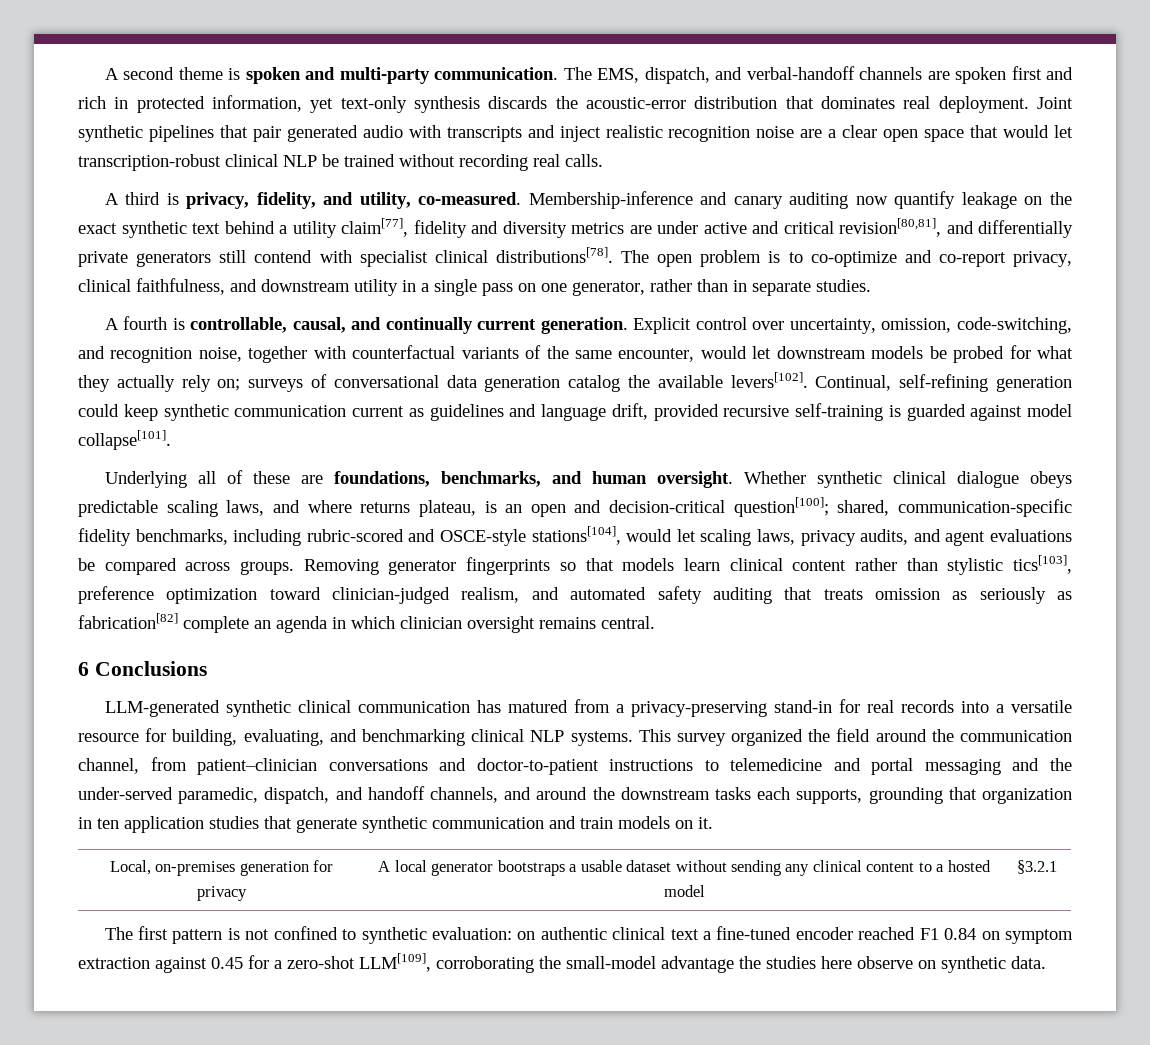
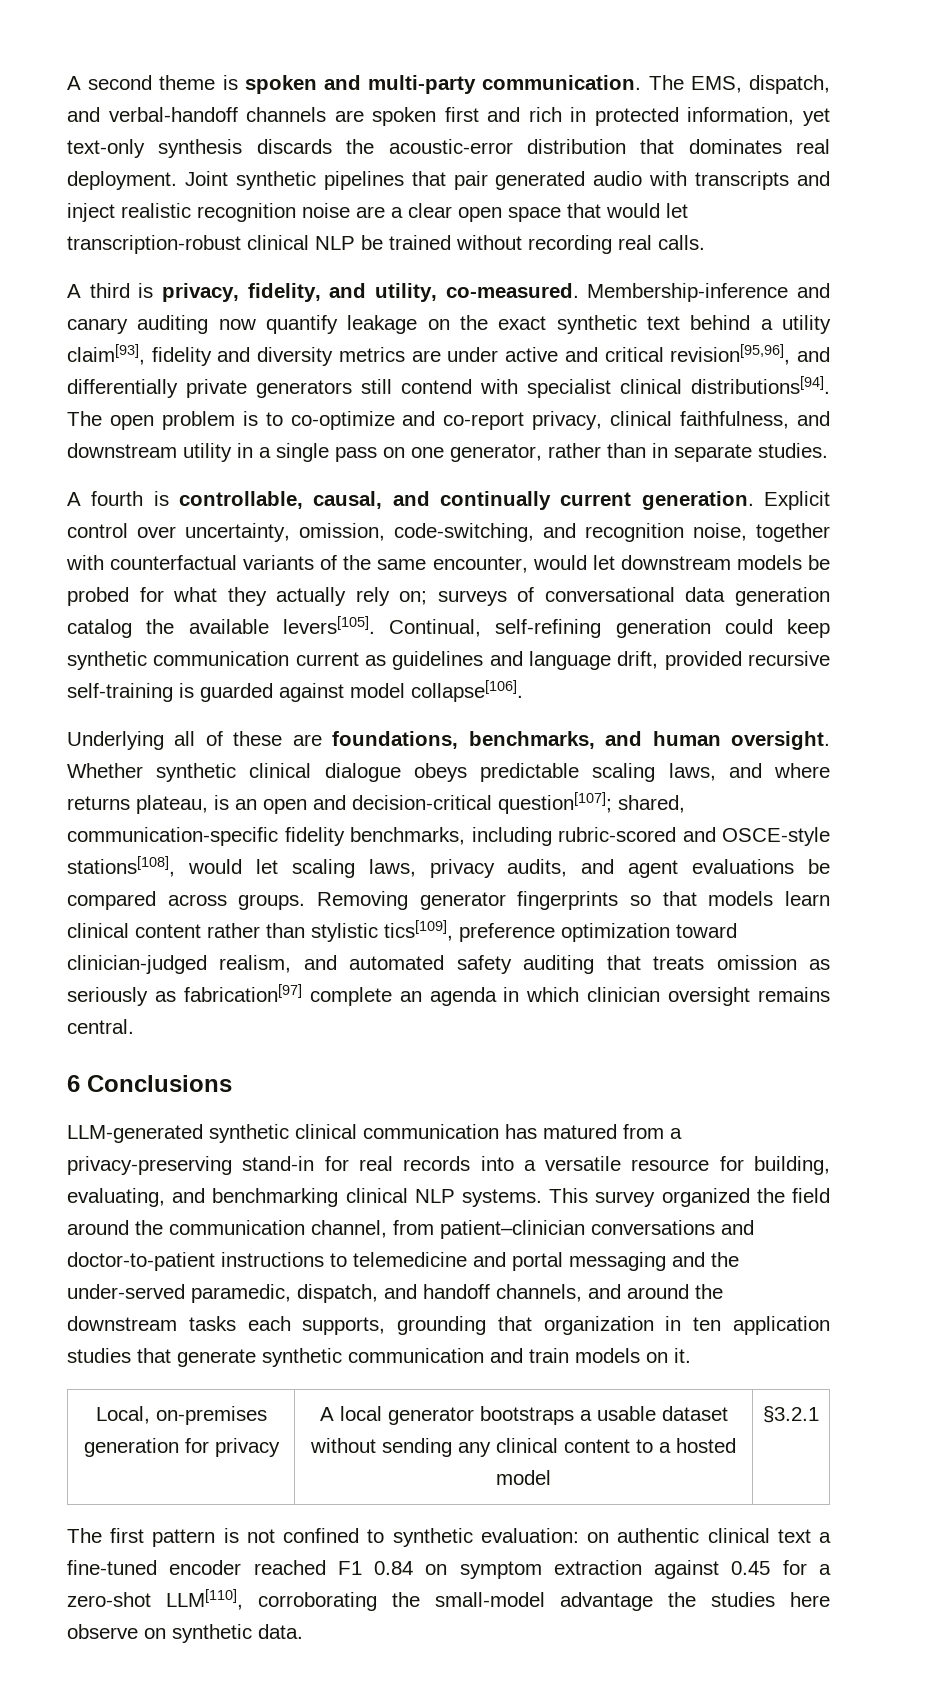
- Membership-inference and canary auditing now quantify leakage on the exact synthetic text behind a utility claim[77], fidelity and diversity metrics are under active and critical revision[80,81], and differentially private generators still contend with specialist clinical distributions[78].
+ Membership-inference and canary auditing now quantify leakage on the exact synthetic text behind a utility claim[93], fidelity and diversity metrics are under active and critical revision[95,96], and differentially private generators still contend with specialist clinical distributions[94].
- Explicit control over uncertainty, omission, code-switching, and recognition noise, together with counterfactual variants of the same encounter, would let downstream models be probed for what they actually rely on; surveys of conversational data generation catalog the available levers[102].
+ Explicit control over uncertainty, omission, code-switching, and recognition noise, together with counterfactual variants of the same encounter, would let downstream models be probed for what they actually rely on; surveys of conversational data generation catalog the available levers[105].
- Continual, self-refining generation could keep synthetic communication current as guidelines and language drift, provided recursive self-training is guarded against model collapse[101].
+ Continual, self-refining generation could keep synthetic communication current as guidelines and language drift, provided recursive self-training is guarded against model collapse[106].
- Whether synthetic clinical dialogue obeys predictable scaling laws, and where returns plateau, is an open and decision-critical question[100]; shared, communication-specific fidelity benchmarks, including rubric-scored and OSCE-style stations[104], would let scaling laws, privacy audits, and agent evaluations be compared across groups.
+ Whether synthetic clinical dialogue obeys predictable scaling laws, and where returns plateau, is an open and decision-critical question[107]; shared, communication-specific fidelity benchmarks, including rubric-scored and OSCE-style stations[108], would let scaling laws, privacy audits, and agent evaluations be compared across groups.
- Removing generator fingerprints so that models learn clinical content rather than stylistic tics[103], preference optimization toward clinician-judged realism, and automated safety auditing that treats omission as seriously as fabrication[82] complete an agenda in which clinician oversight remains central.
+ Removing generator fingerprints so that models learn clinical content rather than stylistic tics[109], preference optimization toward clinician-judged realism, and automated safety auditing that treats omission as seriously as fabrication[97] complete an agenda in which clinician oversight remains central.
- The first pattern is not confined to synthetic evaluation: on authentic clinical text a fine-tuned encoder reached F1 0.84 on symptom extraction against 0.45 for a zero-shot LLM[109], corroborating the small-model advantage the studies here observe on synthetic data.
+ The first pattern is not confined to synthetic evaluation: on authentic clinical text a fine-tuned encoder reached F1 0.84 on symptom extraction against 0.45 for a zero-shot LLM[110], corroborating the small-model advantage the studies here observe on synthetic data.

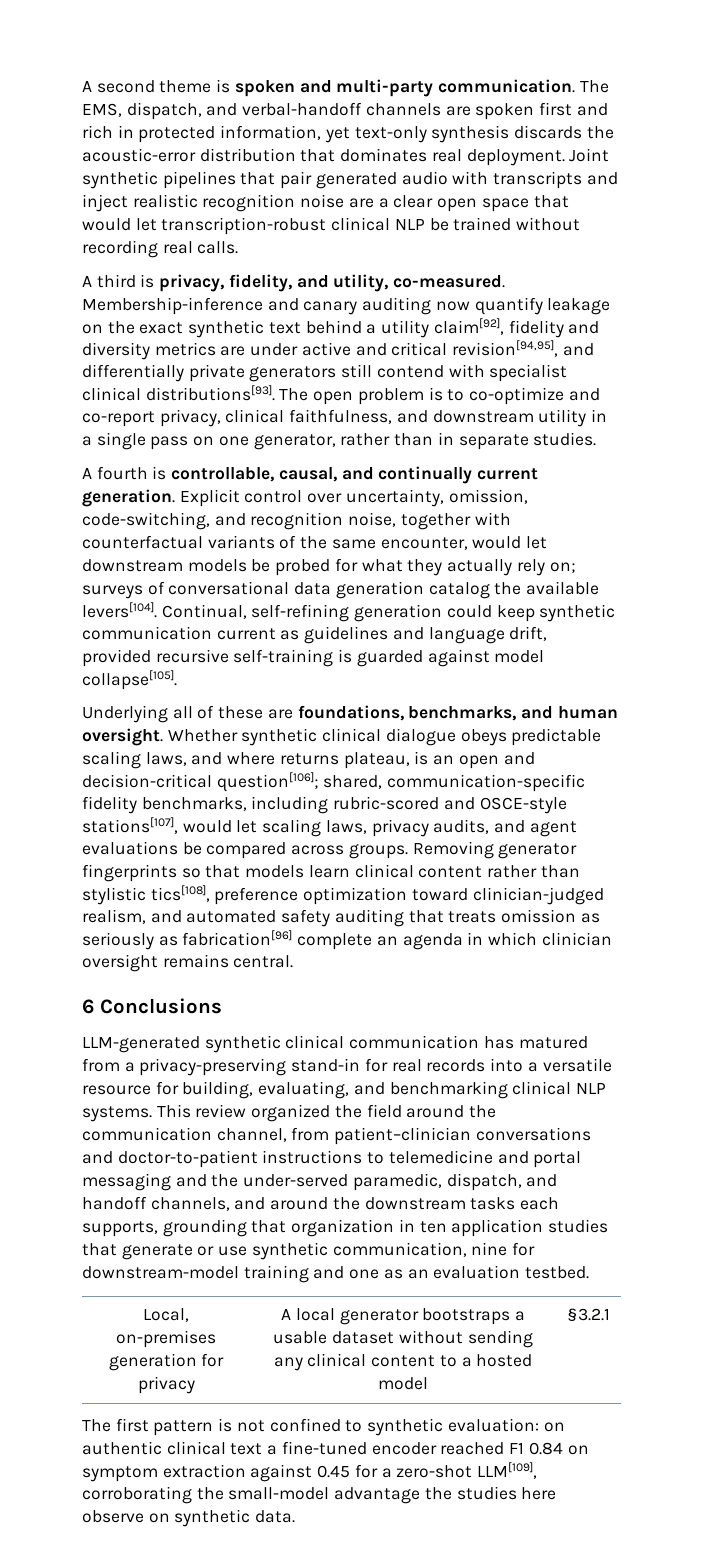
- Membership-inference and canary auditing now quantify leakage on the exact synthetic text behind a utility claim[93], fidelity and diversity metrics are under active and critical revision[95,96], and differentially private generators still contend with specialist clinical distributions[94].
+ Membership-inference and canary auditing now quantify leakage on the exact synthetic text behind a utility claim[92], fidelity and diversity metrics are under active and critical revision[94,95], and differentially private generators still contend with specialist clinical distributions[93].
- Explicit control over uncertainty, omission, code-switching, and recognition noise, together with counterfactual variants of the same encounter, would let downstream models be probed for what they actually rely on; surveys of conversational data generation catalog the available levers[105].
+ Explicit control over uncertainty, omission, code-switching, and recognition noise, together with counterfactual variants of the same encounter, would let downstream models be probed for what they actually rely on; surveys of conversational data generation catalog the available levers[104].
- Continual, self-refining generation could keep synthetic communication current as guidelines and language drift, provided recursive self-training is guarded against model collapse[106].
+ Continual, self-refining generation could keep synthetic communication current as guidelines and language drift, provided recursive self-training is guarded against model collapse[105].
- Whether synthetic clinical dialogue obeys predictable scaling laws, and where returns plateau, is an open and decision-critical question[107]; shared, communication-specific fidelity benchmarks, including rubric-scored and OSCE-style stations[108], would let scaling laws, privacy audits, and agent evaluations be compared across groups.
+ Whether synthetic clinical dialogue obeys predictable scaling laws, and where returns plateau, is an open and decision-critical question[106]; shared, communication-specific fidelity benchmarks, including rubric-scored and OSCE-style stations[107], would let scaling laws, privacy audits, and agent evaluations be compared across groups.
- Removing generator fingerprints so that models learn clinical content rather than stylistic tics[109], preference optimization toward clinician-judged realism, and automated safety auditing that treats omission as seriously as fabrication[97] complete an agenda in which clinician oversight remains central.
+ Removing generator fingerprints so that models learn clinical content rather than stylistic tics[108], preference optimization toward clinician-judged realism, and automated safety auditing that treats omission as seriously as fabrication[96] complete an agenda in which clinician oversight remains central.
- This survey organized the field around the communication channel, from patient–clinician conversations and doctor-to-patient instructions to telemedicine and portal messaging and the under-served paramedic, dispatch, and handoff channels, and around the downstream tasks each supports, grounding that organization in ten application studies that generate synthetic communication and train models on it.
+ This review organized the field around the communication channel, from patient–clinician conversations and doctor-to-patient instructions to telemedicine and portal messaging and the under-served paramedic, dispatch, and handoff channels, and around the downstream tasks each supports, grounding that organization in ten application studies that generate or use synthetic communication, nine for downstream-model training and one as an evaluation testbed.
- The first pattern is not confined to synthetic evaluation: on authentic clinical text a fine-tuned encoder reached F1 0.84 on symptom extraction against 0.45 for a zero-shot LLM[110], corroborating the small-model advantage the studies here observe on synthetic data.
+ The first pattern is not confined to synthetic evaluation: on authentic clinical text a fine-tuned encoder reached F1 0.84 on symptom extraction against 0.45 for a zero-shot LLM[109], corroborating the small-model advantage the studies here observe on synthetic data.

